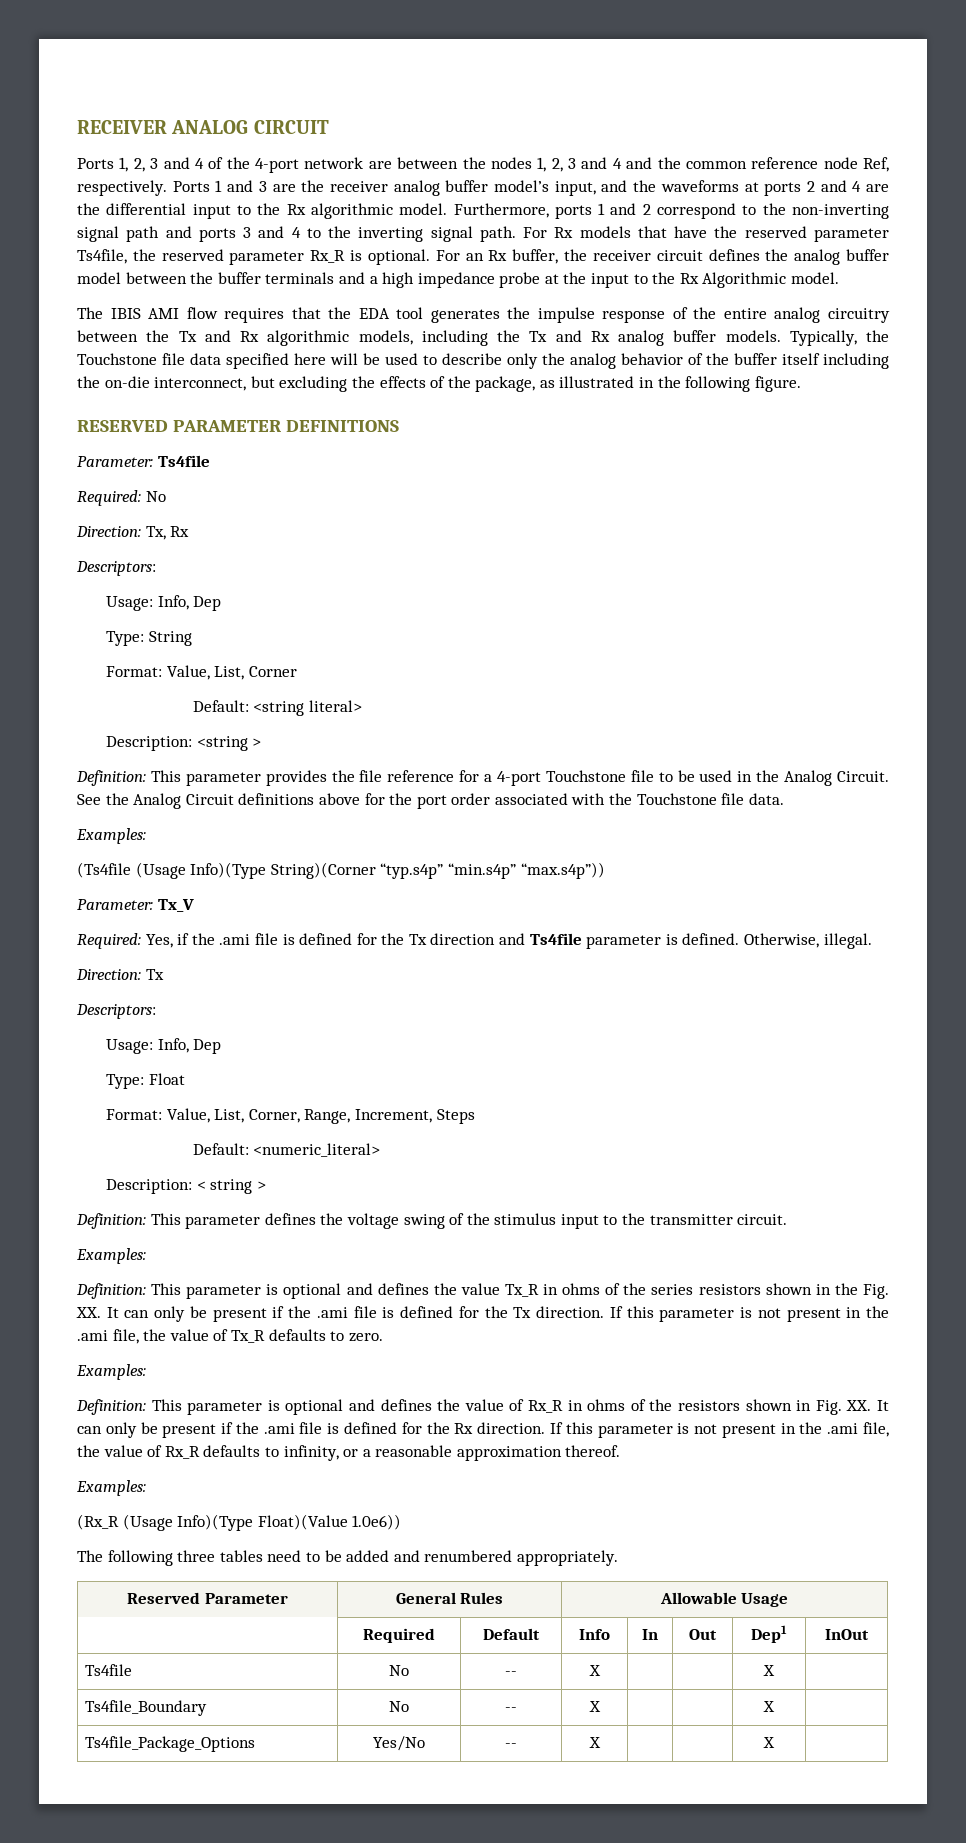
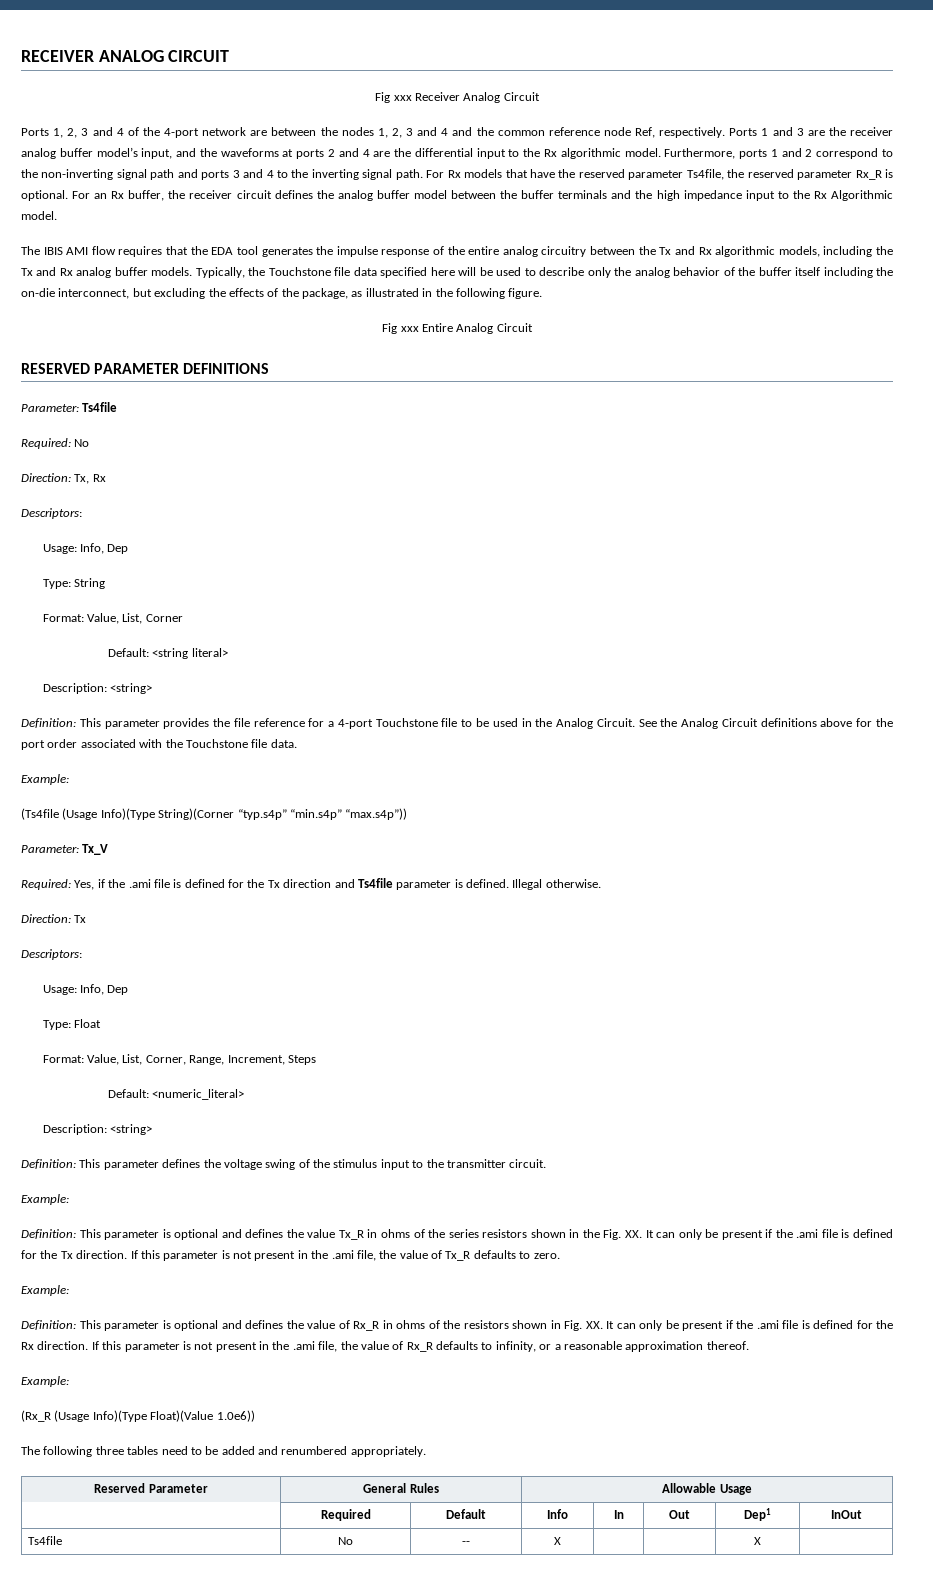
+ Fig xxx Receiver Analog Circuit
- For an Rx buffer, the receiver circuit defines the analog buffer model between the buffer terminals and a high impedance probe at the input to the Rx Algorithmic model.
+ For an Rx buffer, the receiver circuit defines the analog buffer model between the buffer terminals and the high impedance input to the Rx Algorithmic model.
+ Fig xxx Entire Analog Circuit
  Default: <string literal>
- Description: <string >
+ Description: <string>
  See the Analog Circuit definitions above for the port order associated with the Touchstone file data.
- Examples:
+ Example:
- Otherwise, illegal.
+ Illegal otherwise.
  Default: <numeric_literal>
- Description: < string >
+ Description: <string>
  Definition: This parameter defines the voltage swing of the stimulus input to the transmitter circuit.
- Examples:
+ Example:
  If this parameter is not present in the .ami file, the value of Tx_R defaults to zero.
- Examples:
+ Example:
  If this parameter is not present in the .ami file, the value of Rx_R defaults to infinity, or a reasonable approximation thereof.
- Examples:
+ Example:
- Ts4file_Boundary | No | -- | X | | | X |
- Ts4file_Package_Options | Yes/No | -- | X | | | X |

